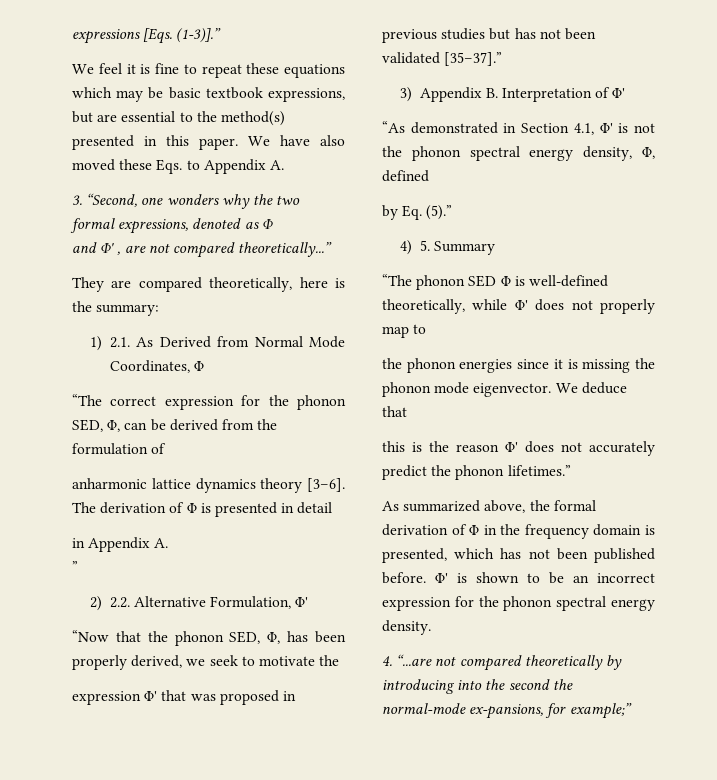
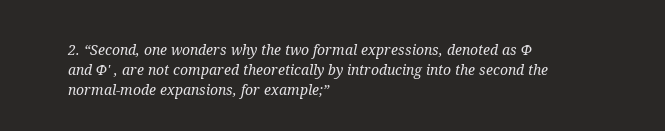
- expressions [Eqs. (1-3)].”
- We feel it is fine to repeat these equations which may be basic textbook expressions, but are essential to the method(s) presented in this paper. We have also moved these Eqs. to Appendix A.
- 3. “Second, one wonders why the two formal expressions, denoted as Φ
+ 2. “Second, one wonders why the two formal expressions, denoted as Φ
- and Φ' , are not compared theoretically...”
- They are compared theoretically, here is the summary:
- 1) 2.1. As Derived from Normal Mode Coordinates, Φ
- “The correct expression for the phonon SED, Φ, can be derived from the formulation of
- anharmonic lattice dynamics theory [3–6]. The derivation of Φ is presented in detail
- in Appendix A.
- ”
- 2) 2.2. Alternative Formulation, Φ'
- “Now that the phonon SED, Φ, has been properly derived, we seek to motivate the
- expression Φ' that was proposed in previous studies but has not been validated [35–37].”
- 3) Appendix B. Interpretation of Φ'
- “As demonstrated in Section 4.1, Φ' is not the phonon spectral energy density, Φ, defined
- by Eq. (5).”
- 4) 5. Summary
- “The phonon SED Φ is well-defined theoretically, while Φ' does not properly map to
- the phonon energies since it is missing the phonon mode eigenvector. We deduce that
- this is the reason Φ' does not accurately predict the phonon lifetimes.”
- As summarized above, the formal derivation of Φ in the frequency domain is presented, which has not been published before. Φ' is shown to be an incorrect expression for the phonon spectral energy density.
- 4. “...are not compared theoretically by introducing into the second the normal-mode ex-pansions, for example;”
+ and Φ' , are not compared theoretically by introducing into the second the normal-mode expansions, for example;”

